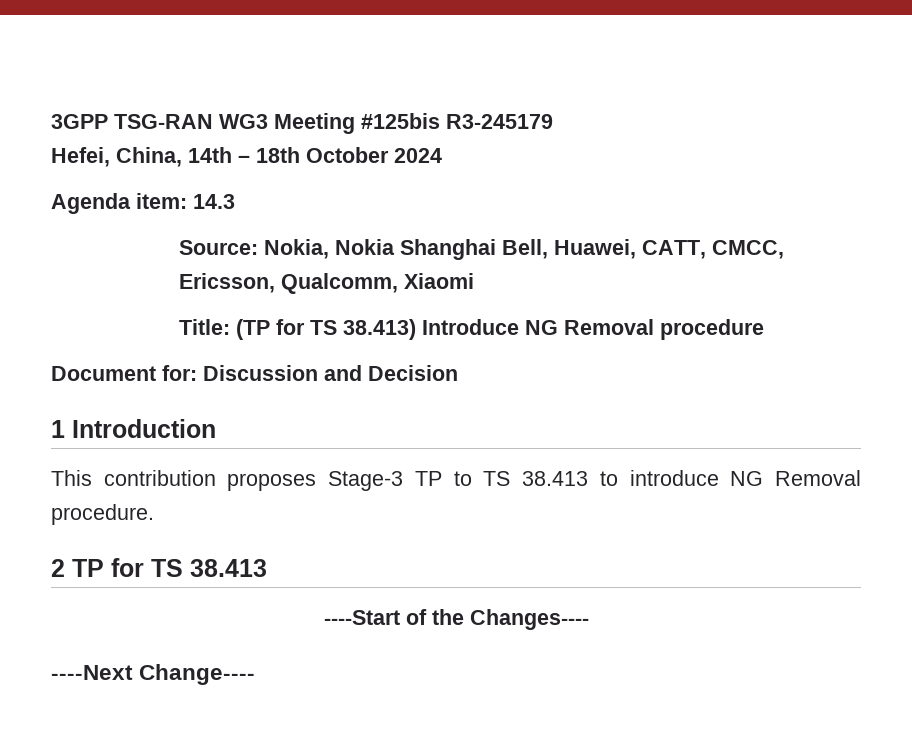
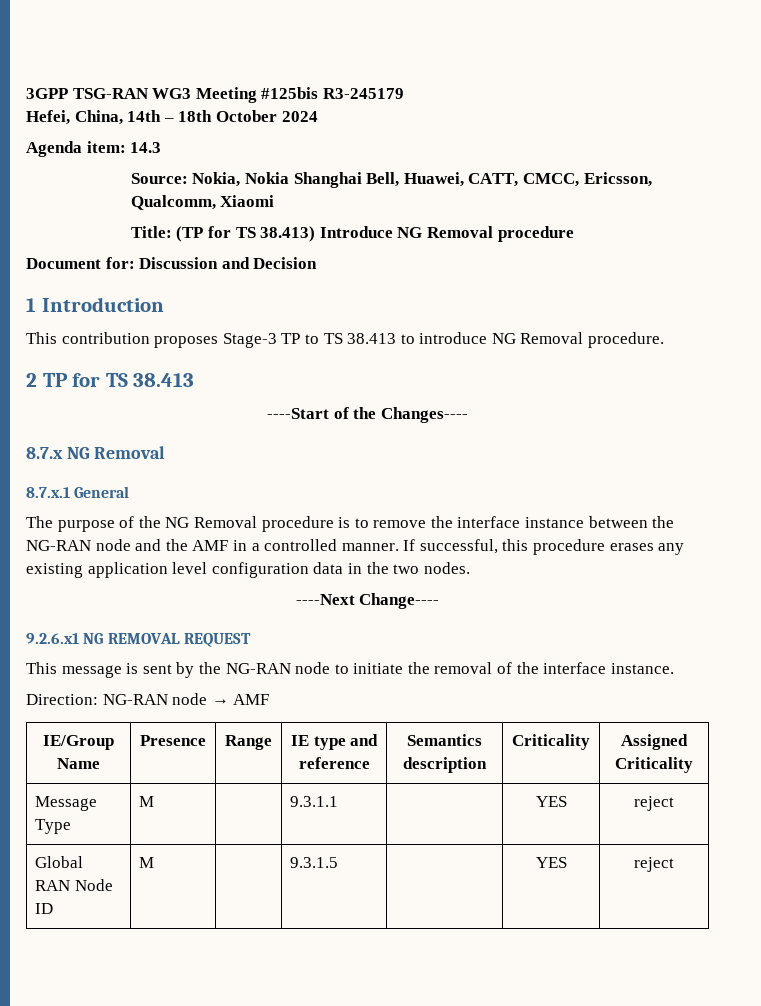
+ 8.7.x NG Removal
+ 8.7.x.1 General
+ The purpose of the NG Removal procedure is to remove the interface instance between the NG-RAN node and the AMF in a controlled manner. If successful, this procedure erases any existing application level configuration data in the two nodes.
  ----Next Change----
+ 9.2.6.x1 NG REMOVAL REQUEST
+ This message is sent by the NG-RAN node to initiate the removal of the interface instance.
+ Direction: NG-RAN node → AMF
+ IE/Group Name | Presence | Range | IE type and reference | Semantics description | Criticality | Assigned Criticality
+ Message Type | M | | 9.3.1.1 | | YES | reject
+ Global RAN Node ID | M | | 9.3.1.5 | | YES | reject

